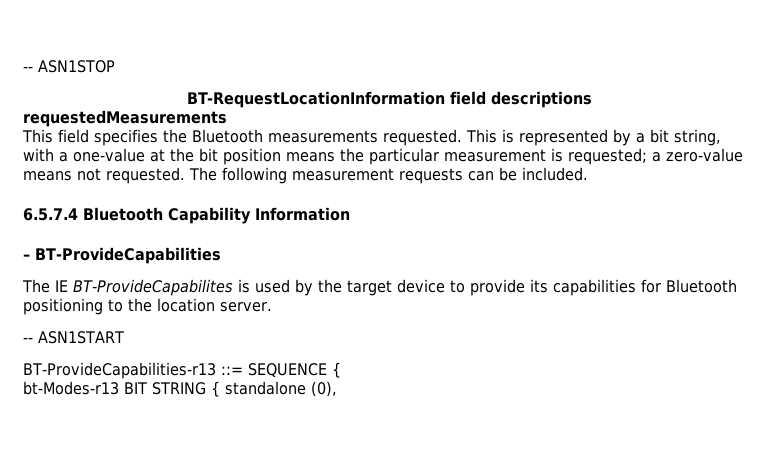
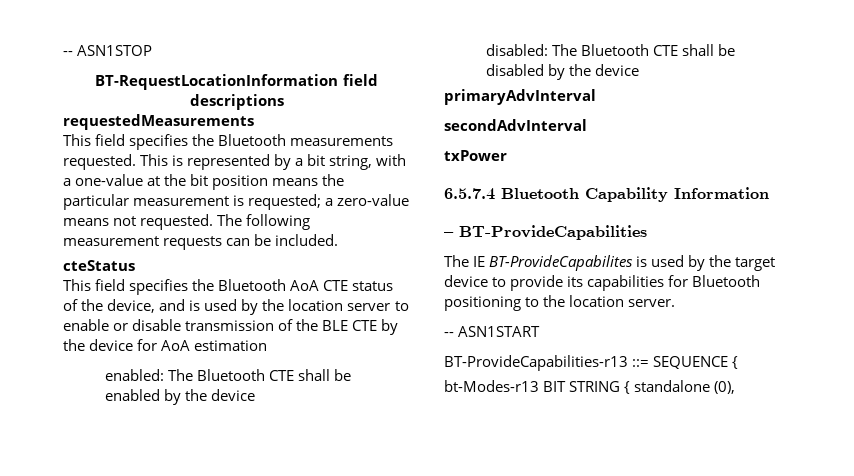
+ cteStatus
+ This field specifies the Bluetooth AoA CTE status of the device, and is used by the location server to enable or disable transmission of the BLE CTE by the device for AoA estimation
+ enabled: The Bluetooth CTE shall be enabled by the device
+ disabled: The Bluetooth CTE shall be disabled by the device
+ primaryAdvInterval
+ secondAdvInterval
+ txPower

